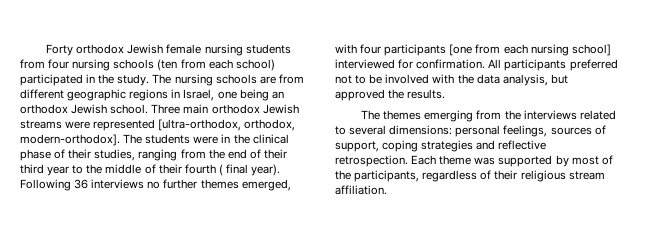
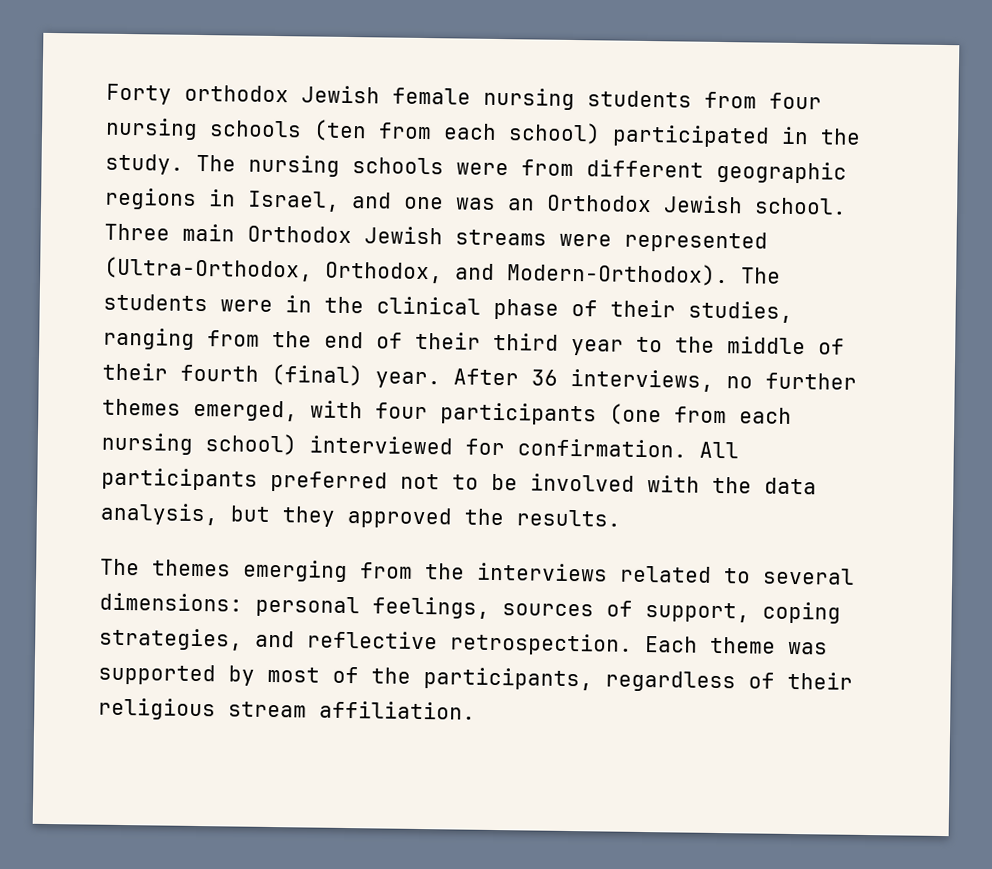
- The nursing schools are from different geographic regions in Israel, one being an orthodox Jewish school.
+ The nursing schools were from different geographic regions in Israel, and one was an Orthodox Jewish school.
- Three main orthodox Jewish streams were represented [ultra-orthodox, orthodox, modern-orthodox].
+ Three main Orthodox Jewish streams were represented (Ultra-Orthodox, Orthodox, and Modern-Orthodox).
- The students were in the clinical phase of their studies, ranging from the end of their third year to the middle of their fourth ( final year). Following 36 interviews no further themes emerged, with four participants [one from each nursing school] interviewed for confirmation.
+ The students were in the clinical phase of their studies, ranging from the end of their third year to the middle of their fourth (final) year. After 36 interviews, no further themes emerged, with four participants (one from each nursing school) interviewed for confirmation.
- All participants preferred not to be involved with the data analysis, but approved the results.
+ All participants preferred not to be involved with the data analysis, but they approved the results.
- The themes emerging from the interviews related to several dimensions: personal feelings, sources of support, coping strategies and reflective retrospection.
+ The themes emerging from the interviews related to several dimensions: personal feelings, sources of support, coping strategies, and reflective retrospection.

